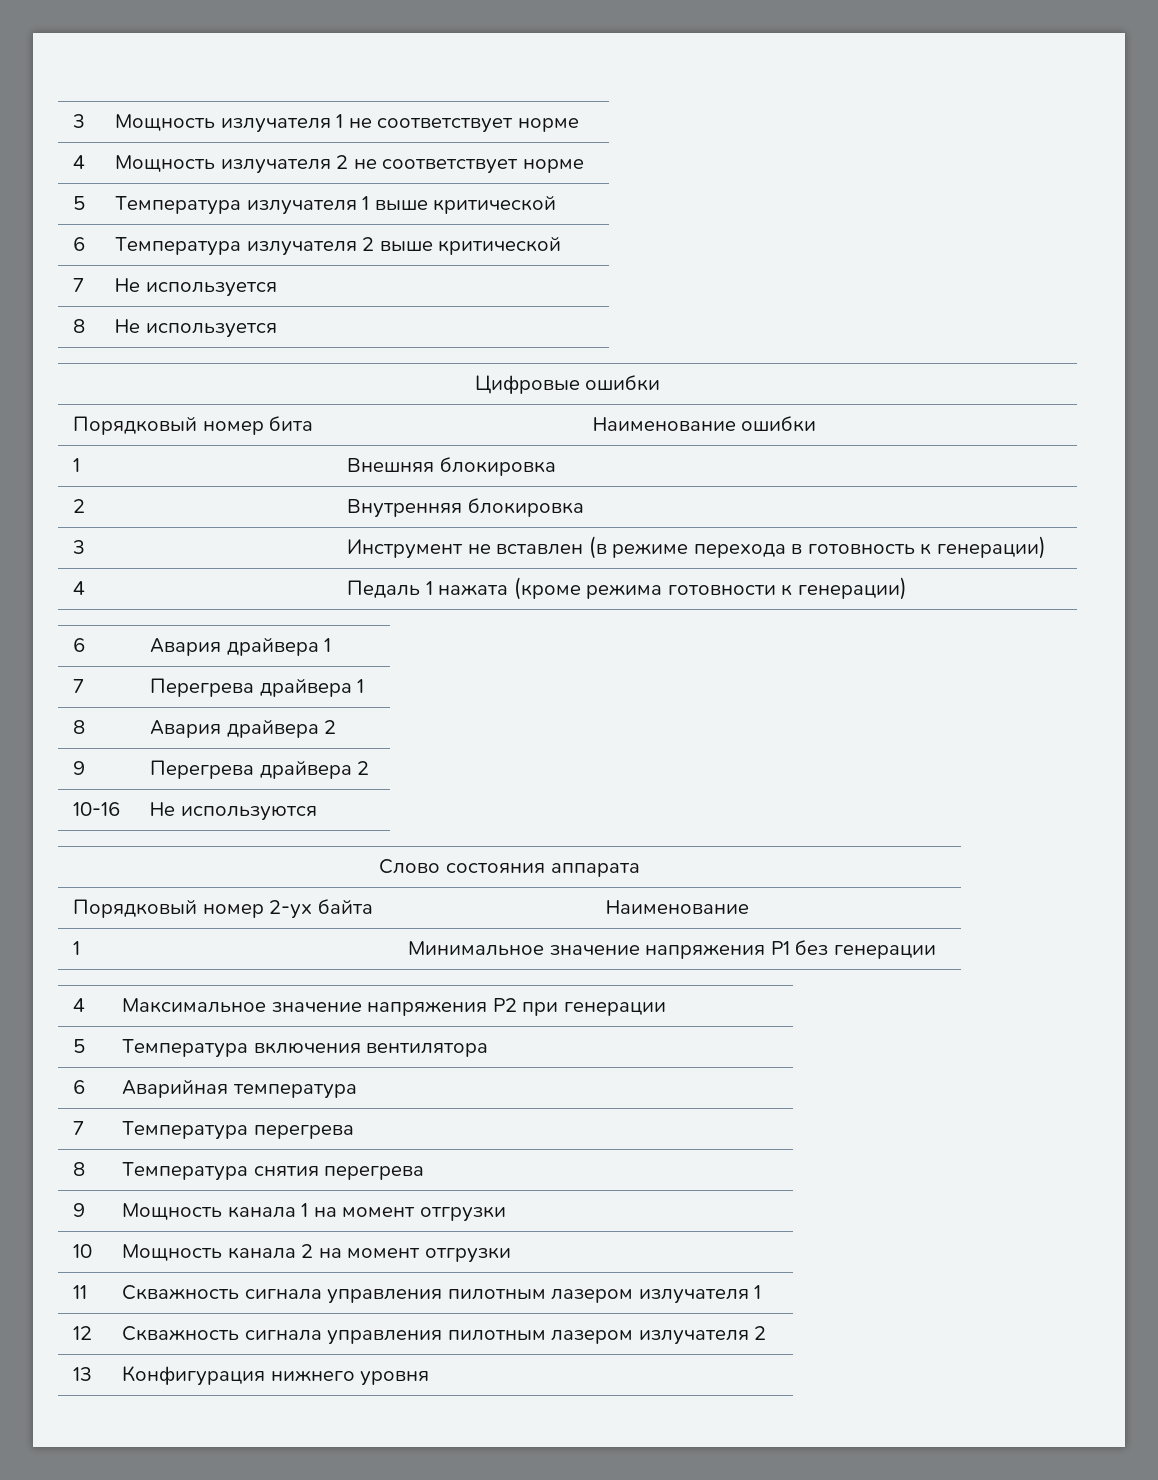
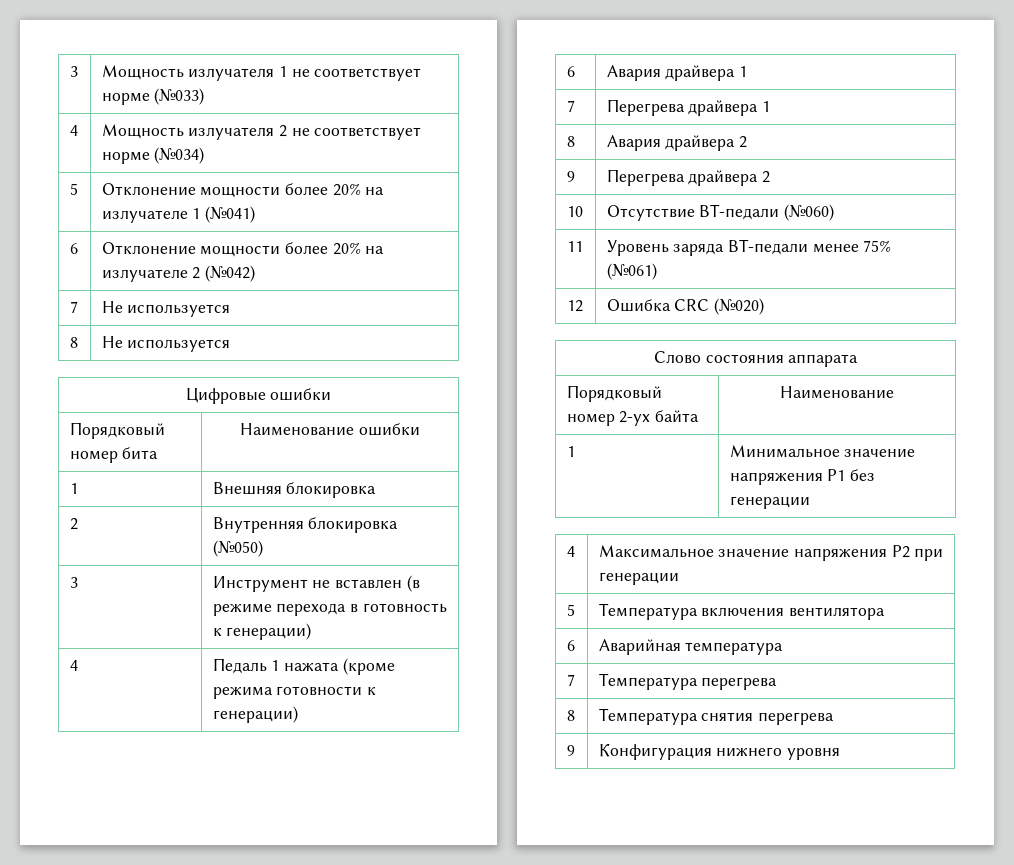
- 3 | Мощность излучателя 1 не соответствует норме
+ 3 | Мощность излучателя 1 не соответствует норме (№033)
- 4 | Мощность излучателя 2 не соответствует норме
- 5 | Температура излучателя 1 выше критической
- 6 | Температура излучателя 2 выше критической
+ 4 | Мощность излучателя 2 не соответствует норме (№034)
+ 5 | Отклонение мощности более 20% на излучателе 1 (№041)
+ 6 | Отклонение мощности более 20% на излучателе 2 (№042)
- 2 | Внутренняя блокировка
+ 2 | Внутренняя блокировка (№050)
- 10-16 | Не используются
+ 10 | Отсутствие ВТ-педали (№060)
+ 11 | Уровень заряда ВТ-педали менее 75% (№061)
+ 12 | Ошибка CRC (№020)
- 9 | Мощность канала 1 на момент отгрузки
- 10 | Мощность канала 2 на момент отгрузки
- 11 | Скважность сигнала управления пилотным лазером излучателя 1
- 12 | Скважность сигнала управления пилотным лазером излучателя 2
- 13 | Конфигурация нижнего уровня
+ 9 | Конфигурация нижнего уровня

